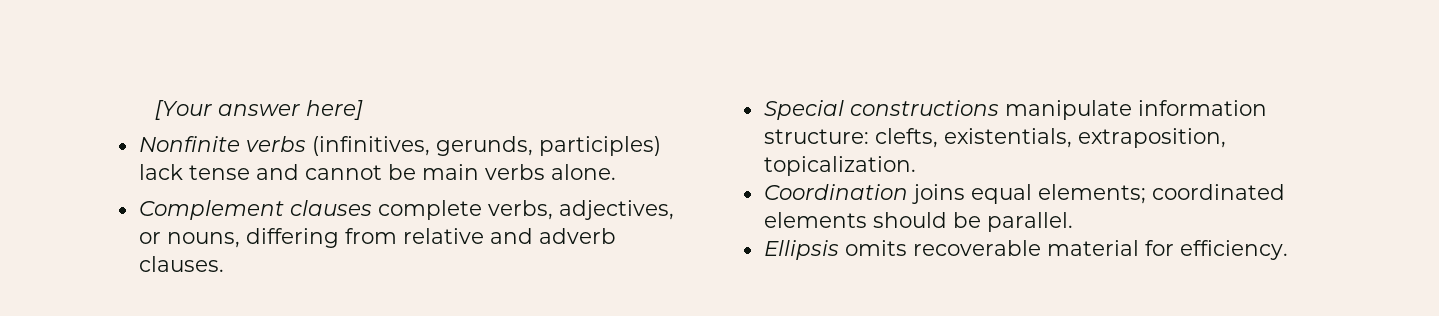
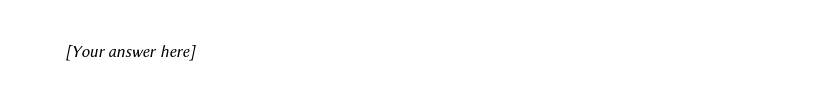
- Nonfinite verbs (infinitives, gerunds, participles) lack tense and cannot be main verbs alone.
- Complement clauses complete verbs, adjectives, or nouns, differing from relative and adverb clauses.
- Special constructions manipulate information structure: clefts, existentials, extraposition, topicalization.
- Coordination joins equal elements; coordinated elements should be parallel.
- Ellipsis omits recoverable material for efficiency.

